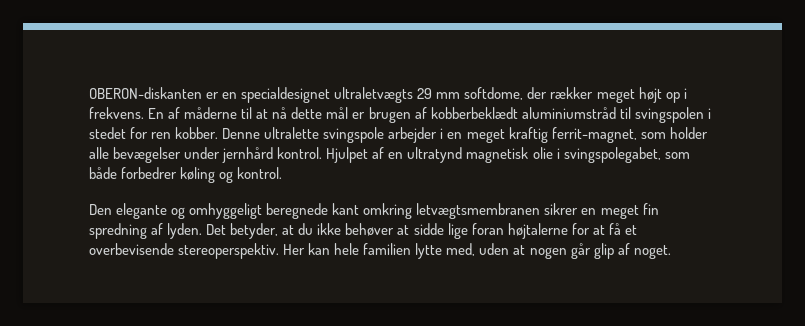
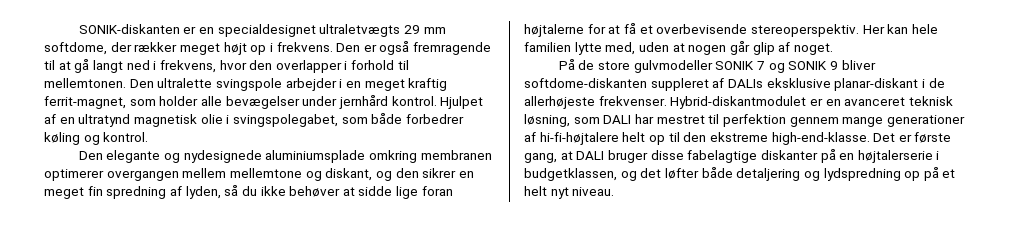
- OBERON-diskanten er en specialdesignet ultraletvægts 29 mm softdome, der rækker meget højt op i frekvens.
+ SONIK-diskanten er en specialdesignet ultraletvægts 29 mm softdome, der rækker meget højt op i frekvens.
- En af måderne til at nå dette mål er brugen af kobberbeklædt aluminiumstråd til svingspolen i stedet for ren kobber. Denne ultralette svingspole arbejder i en meget kraftig ferrit-magnet, som holder alle bevægelser under jernhård kontrol.
+ Den er også fremragende til at gå langt ned i frekvens, hvor den overlapper i forhold til mellemtonen. Den ultralette svingspole arbejder i en meget kraftig ferrit-magnet, som holder alle bevægelser under jernhård kontrol.
- Den elegante og omhyggeligt beregnede kant omkring letvægtsmembranen sikrer en meget fin spredning af lyden. Det betyder, at du ikke behøver at sidde lige foran højtalerne for at få et overbevisende stereoperspektiv.
+ Den elegante og nydesignede aluminiumsplade omkring membranen optimerer overgangen mellem mellemtone og diskant, og den sikrer en meget fin spredning af lyden, så du ikke behøver at sidde lige foran højtalerne for at få et overbevisende stereoperspektiv.
+ På de store gulvmodeller SONIK 7 og SONIK 9 bliver softdome-diskanten suppleret af DALIs eksklusive planar-diskant i de allerhøjeste frekvenser. Hybrid-diskantmodulet er en avanceret teknisk løsning, som DALI har mestret til perfektion gennem mange generationer af hi-fi-højtalere helt op til den ekstreme high-end-klasse. Det er første gang, at DALI bruger disse fabelagtige diskanter på en højtalerserie i budgetklassen, og det løfter både detaljering og lydspredning op på et helt nyt niveau.

